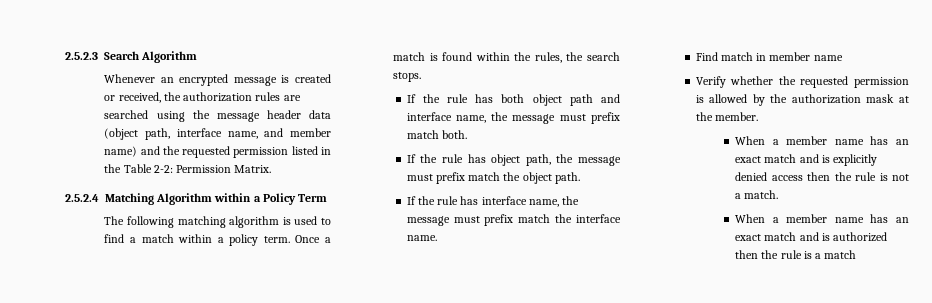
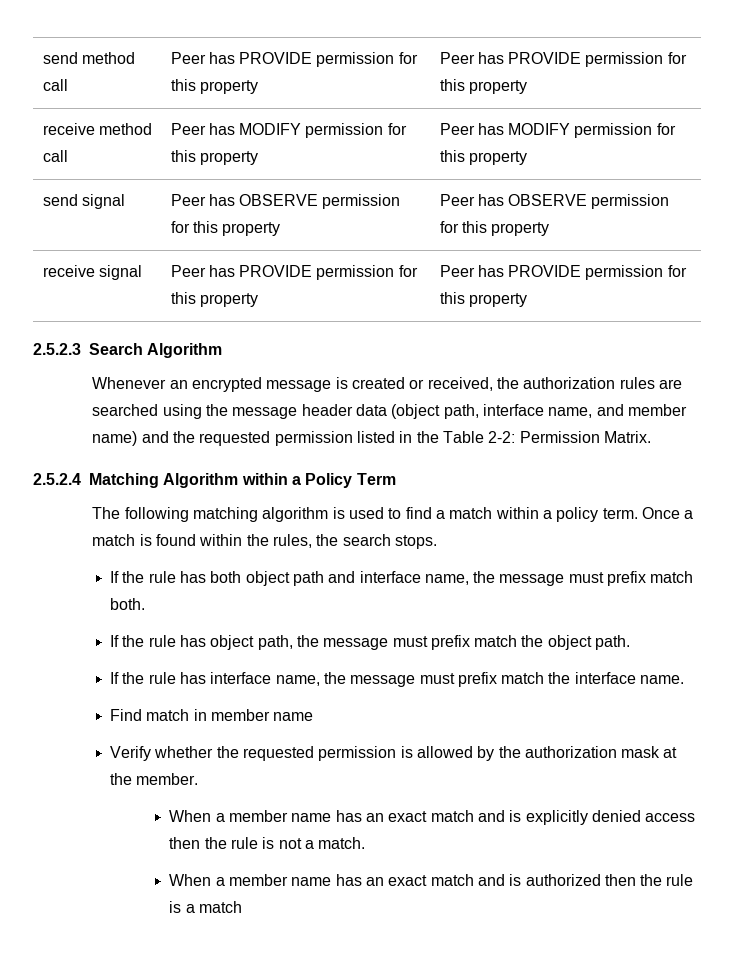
+ send method call | Peer has PROVIDE permission for this property | Peer has PROVIDE permission for this property
+ receive method call | Peer has MODIFY permission for this property | Peer has MODIFY permission for this property
+ send signal | Peer has OBSERVE permission for this property | Peer has OBSERVE permission for this property
+ receive signal | Peer has PROVIDE permission for this property | Peer has PROVIDE permission for this property

